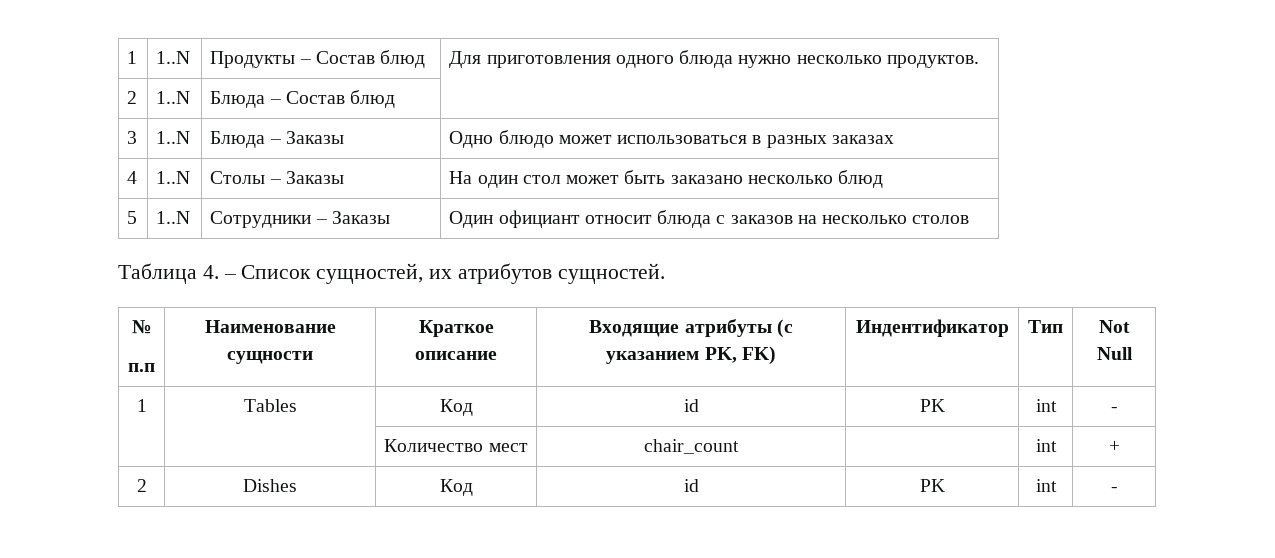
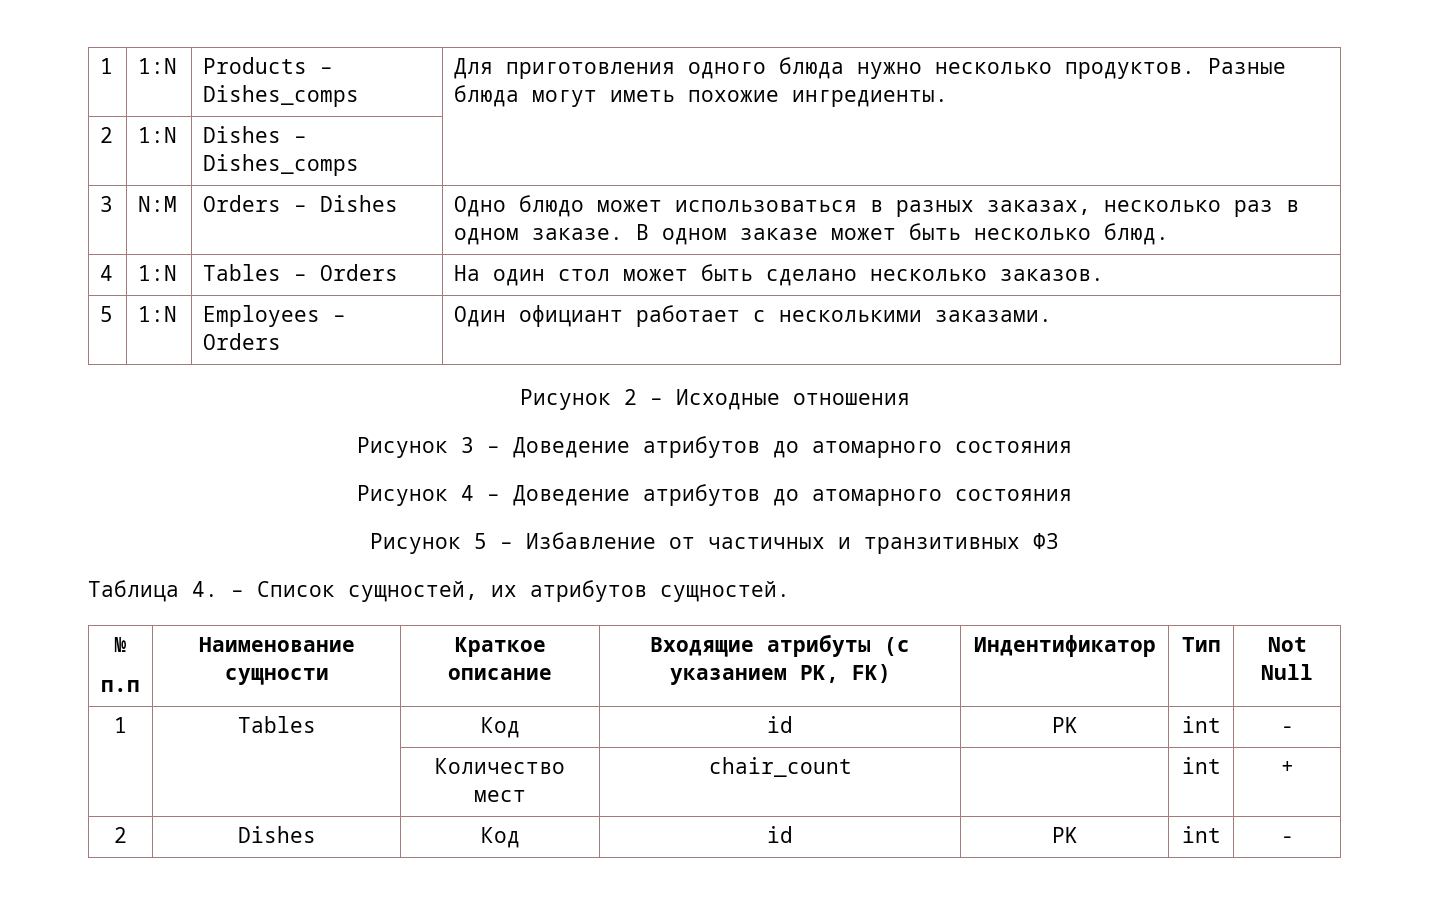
- 1 | 1..N | Продукты – Состав блюд | Для приготовления одного блюда нужно несколько продуктов.
- 2 | 1..N | Блюда – Состав блюд |
- 3 | 1..N | Блюда – Заказы | Одно блюдо может использоваться в разных заказах
- 4 | 1..N | Столы – Заказы | На один стол может быть заказано несколько блюд
- 5 | 1..N | Сотрудники – Заказы | Один официант относит блюда с заказов на несколько столов
+ 1 | 1:N | Products – Dishes_comps | Для приготовления одного блюда нужно несколько продуктов. Разные блюда могут иметь похожие ингредиенты.
+ 2 | 1:N | Dishes – Dishes_comps |
+ 3 | N:M | Orders – Dishes | Одно блюдо может использоваться в разных заказах, несколько раз в одном заказе. В одном заказе может быть несколько блюд.
+ 4 | 1:N | Tables – Orders | На один стол может быть сделано несколько заказов.
+ 5 | 1:N | Employees – Orders | Один официант работает с несколькими заказами.
+ Рисунок 2 – Исходные отношения
+ Рисунок 3 – Доведение атрибутов до атомарного состояния
+ Рисунок 4 – Доведение атрибутов до атомарного состояния
+ Рисунок 5 – Избавление от частичных и транзитивных ФЗ

